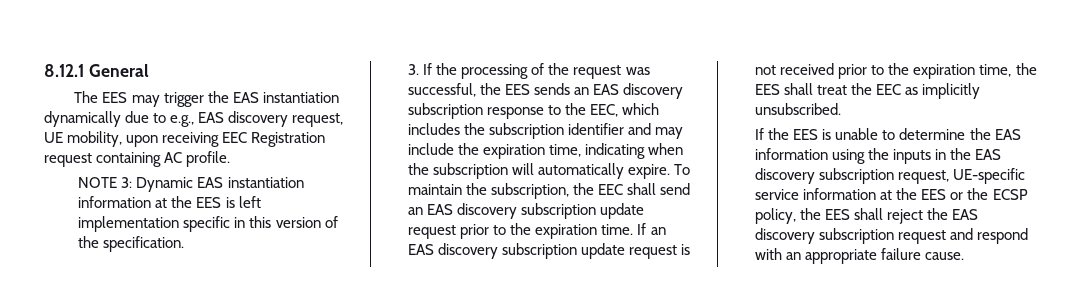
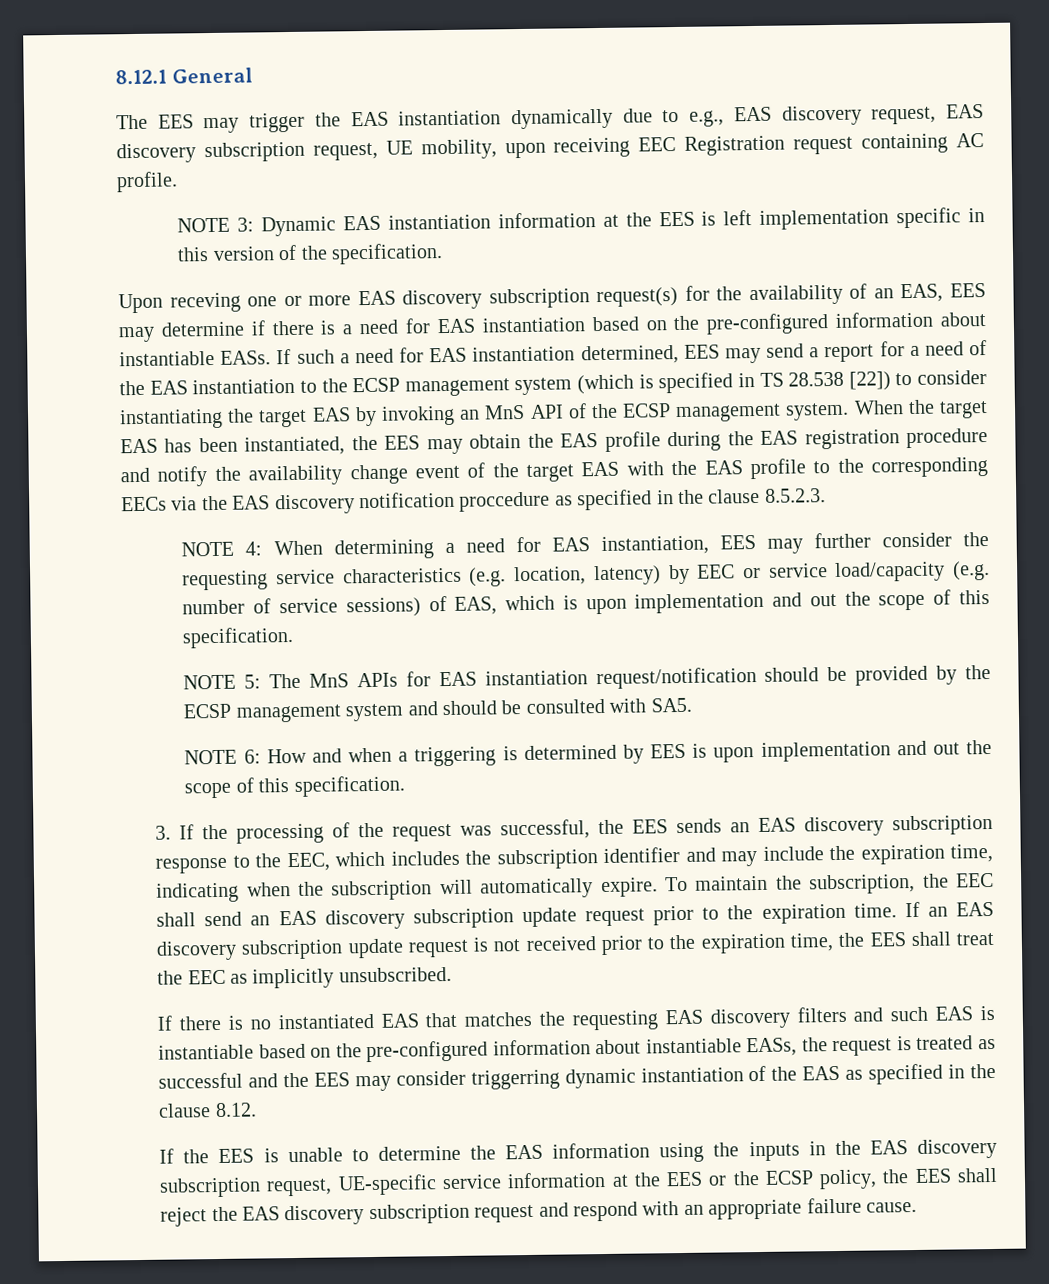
- The EES may trigger the EAS instantiation dynamically due to e.g., EAS discovery request, UE mobility, upon receiving EEC Registration request containing AC profile.
+ The EES may trigger the EAS instantiation dynamically due to e.g., EAS discovery request, EAS discovery subscription request, UE mobility, upon receiving EEC Registration request containing AC profile.
+ Upon receving one or more EAS discovery subscription request(s) for the availability of an EAS, EES may determine if there is a need for EAS instantiation based on the pre-configured information about instantiable EASs. If such a need for EAS instantiation determined, EES may send a report for a need of the EAS instantiation to the ECSP management system (which is specified in TS 28.538 [22]) to consider instantiating the target EAS by invoking an MnS API of the ECSP management system. When the target EAS has been instantiated, the EES may obtain the EAS profile during the EAS registration procedure and notify the availability change event of the target EAS with the EAS profile to the corresponding EECs via the EAS discovery notification proccedure as specified in the clause 8.5.2.3.
+ NOTE 4: When determining a need for EAS instantiation, EES may further consider the requesting service characteristics (e.g. location, latency) by EEC or service load/capacity (e.g. number of service sessions) of EAS, which is upon implementation and out the scope of this specification.
+ NOTE 5: The MnS APIs for EAS instantiation request/notification should be provided by the ECSP management system and should be consulted with SA5.
+ NOTE 6: How and when a triggering is determined by EES is upon implementation and out the scope of this specification.
+ If there is no instantiated EAS that matches the requesting EAS discovery filters and such EAS is instantiable based on the pre-configured information about instantiable EASs, the request is treated as successful and the EES may consider triggerring dynamic instantiation of the EAS as specified in the clause 8.12.

